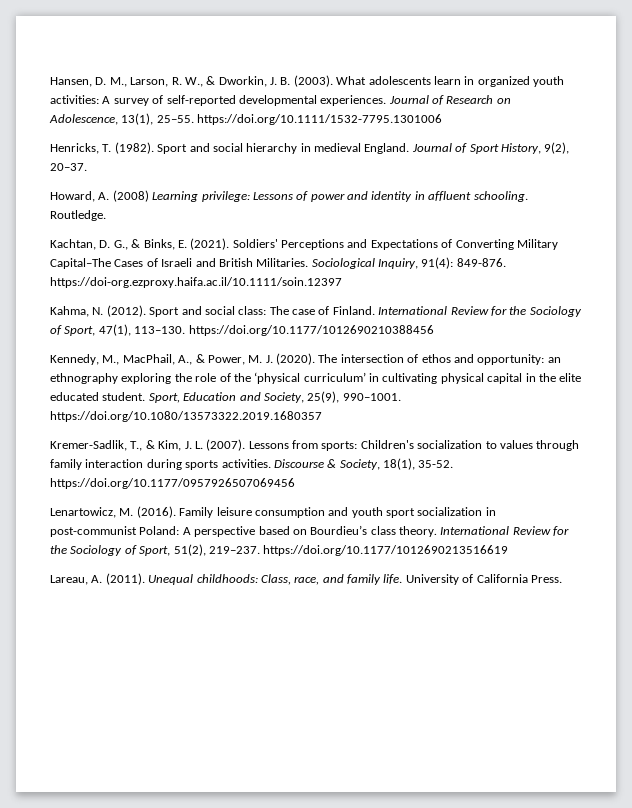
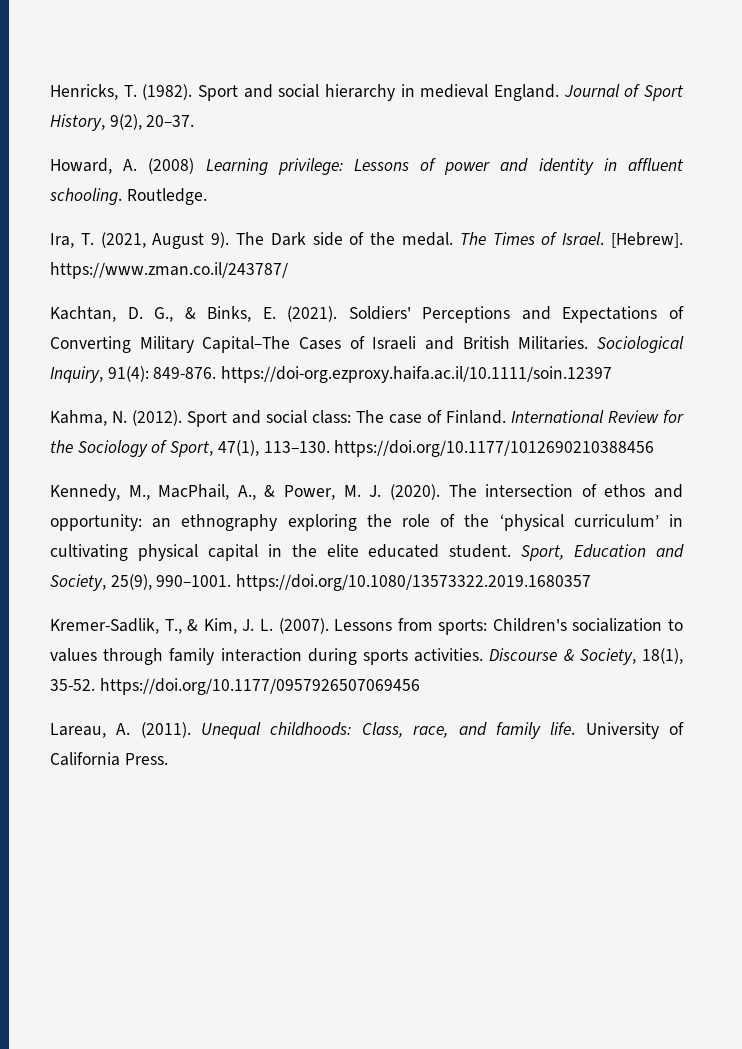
- Hansen, D. M., Larson, R. W., & Dworkin, J. B. (2003). What adolescents learn in organized youth activities: A survey of self-reported developmental experiences. Journal of Research on Adolescence, 13(1), 25–55. https://doi.org/10.1111/1532-7795.1301006
+ Ira, T. (2021, August 9). The Dark side of the medal. The Times of Israel. [Hebrew]. https://www.zman.co.il/243787/
- Lenartowicz, M. (2016). Family leisure consumption and youth sport socialization in post-communist Poland: A perspective based on Bourdieu’s class theory. International Review for the Sociology of Sport, 51(2), 219–237. https://doi.org/10.1177/1012690213516619

